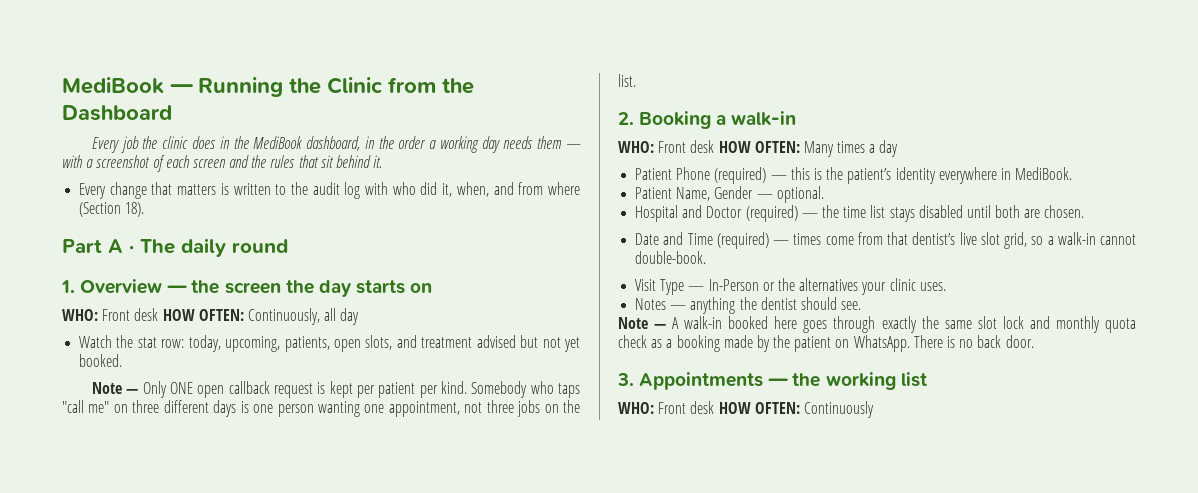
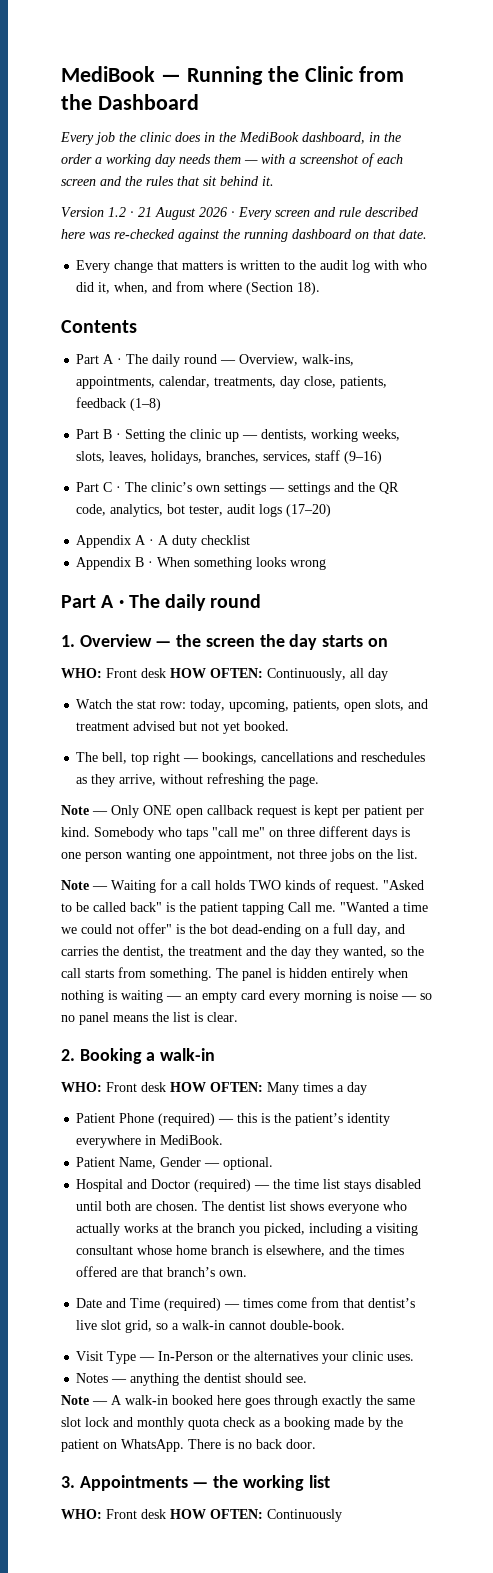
+ Version 1.2 · 21 August 2026 · Every screen and rule described here was re-checked against the running dashboard on that date.
+ Contents
+ Part A · The daily round — Overview, walk-ins, appointments, calendar, treatments, day close, patients, feedback (1–8)
+ Part B · Setting the clinic up — dentists, working weeks, slots, leaves, holidays, branches, services, staff (9–16)
+ Part C · The clinic’s own settings — settings and the QR code, analytics, bot tester, audit logs (17–20)
+ Appendix A · A duty checklist
+ Appendix B · When something looks wrong
+ The bell, top right — bookings, cancellations and reschedules as they arrive, without refreshing the page.
+ Note — Waiting for a call holds TWO kinds of request. "Asked to be called back" is the patient tapping Call me. "Wanted a time we could not offer" is the bot dead-ending on a full day, and carries the dentist, the treatment and the day they wanted, so the call starts from something. The panel is hidden entirely when nothing is waiting — an empty card every morning is noise — so no panel means the list is clear.
+ The dentist list shows everyone who actually works at the branch you picked, including a visiting consultant whose home branch is elsewhere, and the times offered are that branch’s own.

